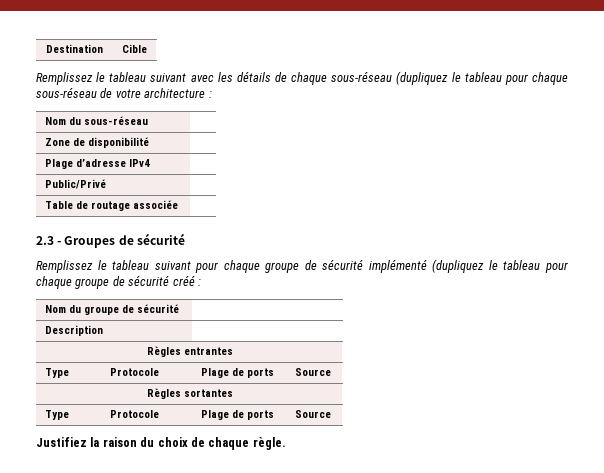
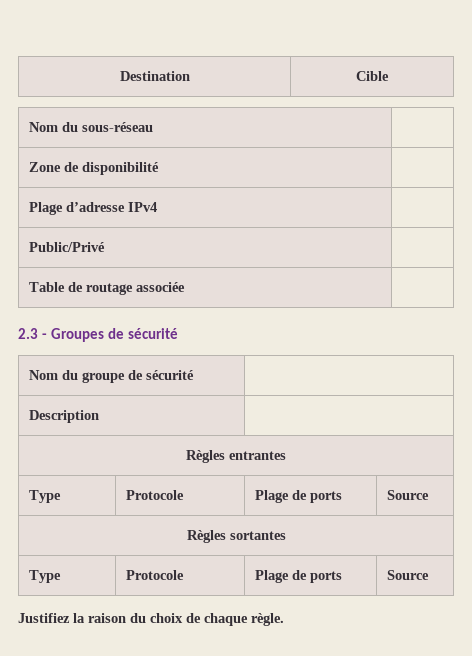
- Remplissez le tableau suivant avec les détails de chaque sous-réseau (dupliquez le tableau pour chaque sous-réseau de votre architecture :
- Remplissez le tableau suivant pour chaque groupe de sécurité implémenté (dupliquez le tableau pour chaque groupe de sécurité créé :

